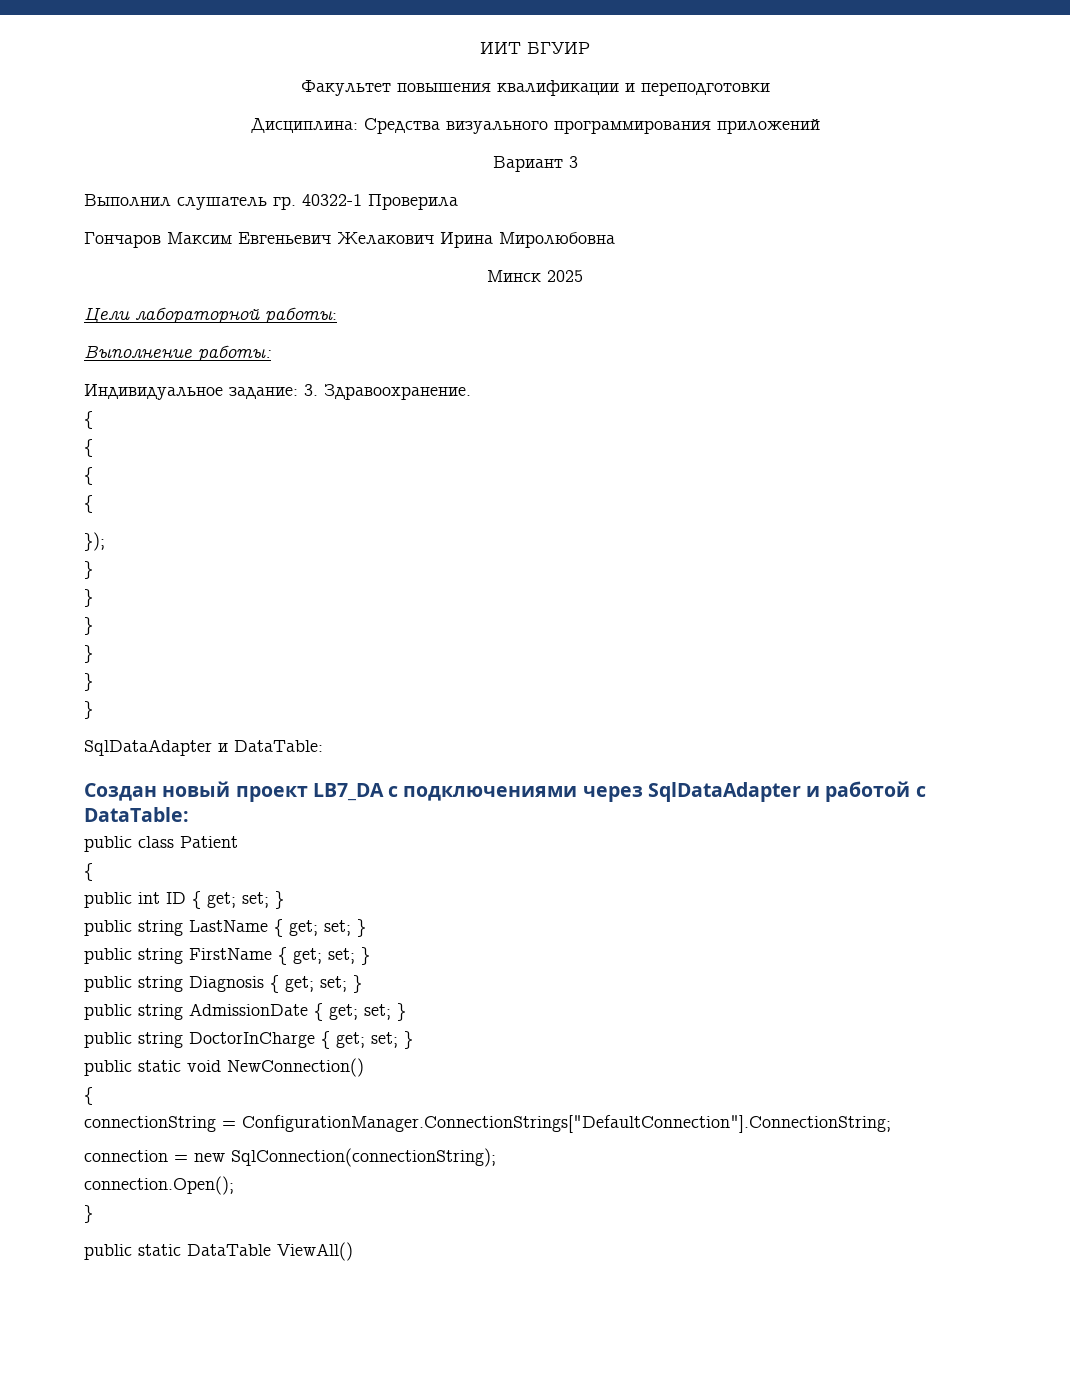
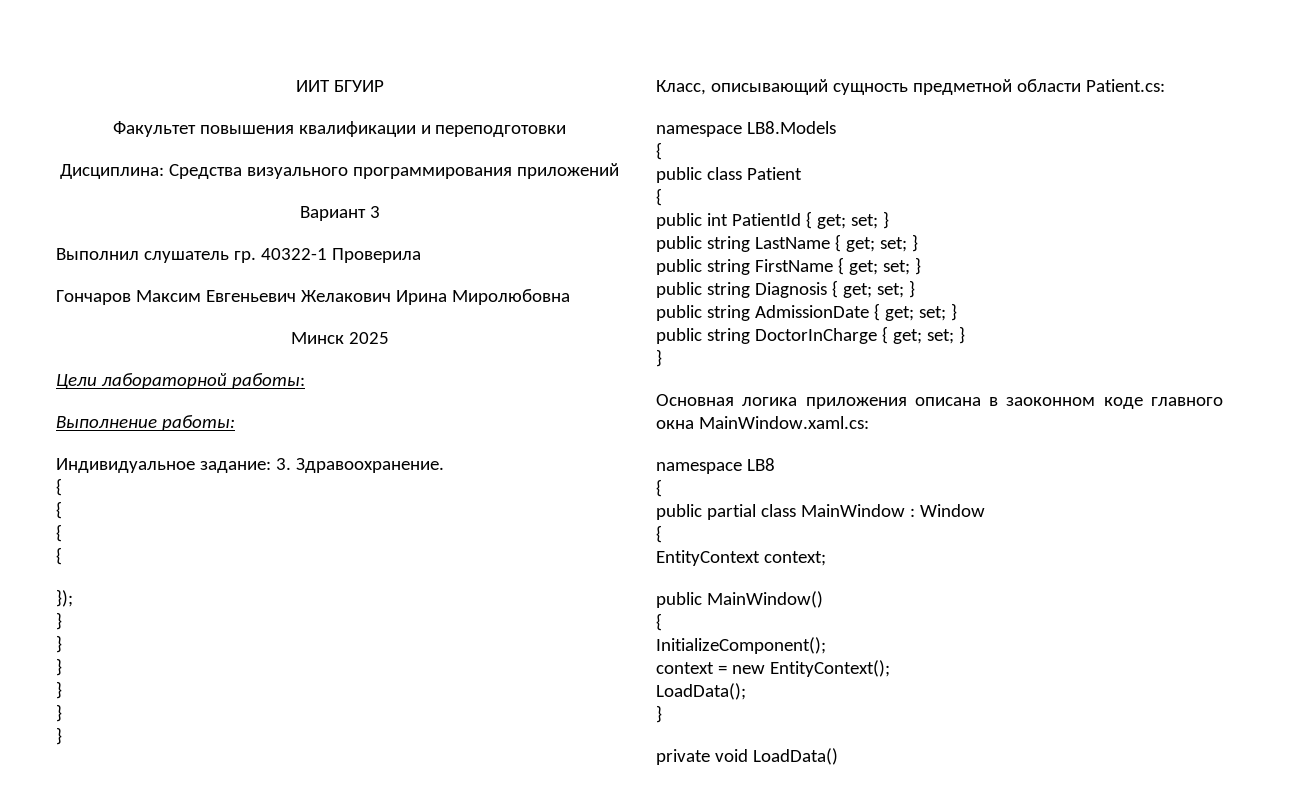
- SqlDataAdapter и DataTable:
- Создан новый проект LB7_DA с подключениями через SqlDataAdapter и работой с DataTable:
+ Класс, описывающий сущность предметной области Patient.cs:
+ namespace LB8.Models
+ {
- public int ID { get; set; }
+ public int PatientId { get; set; }
  public string DoctorInCharge { get; set; }
- public static void NewConnection()
+ }
+ Основная логика приложения описана в заоконном коде главного окна MainWindow.xaml.cs:
+ namespace LB8
  {
- connectionString = ConfigurationManager.ConnectionStrings["DefaultConnection"].ConnectionString;
- connection = new SqlConnection(connectionString);
- connection.Open();
+ public partial class MainWindow : Window
+ {
+ EntityContext context;
+ public MainWindow()
+ {
+ InitializeComponent();
+ context = new EntityContext();
+ LoadData();
  }
- public static DataTable ViewAll()
+ private void LoadData()

